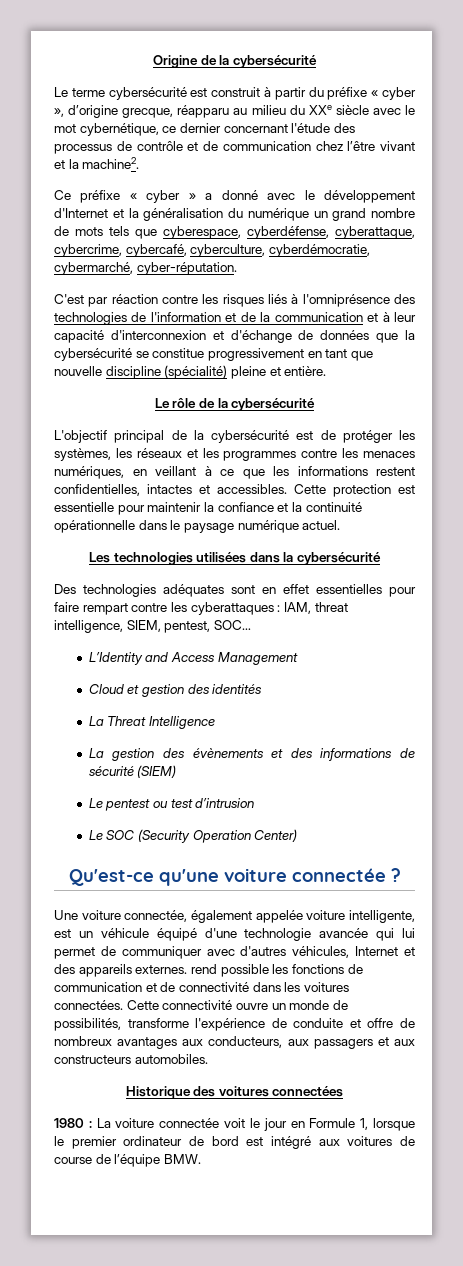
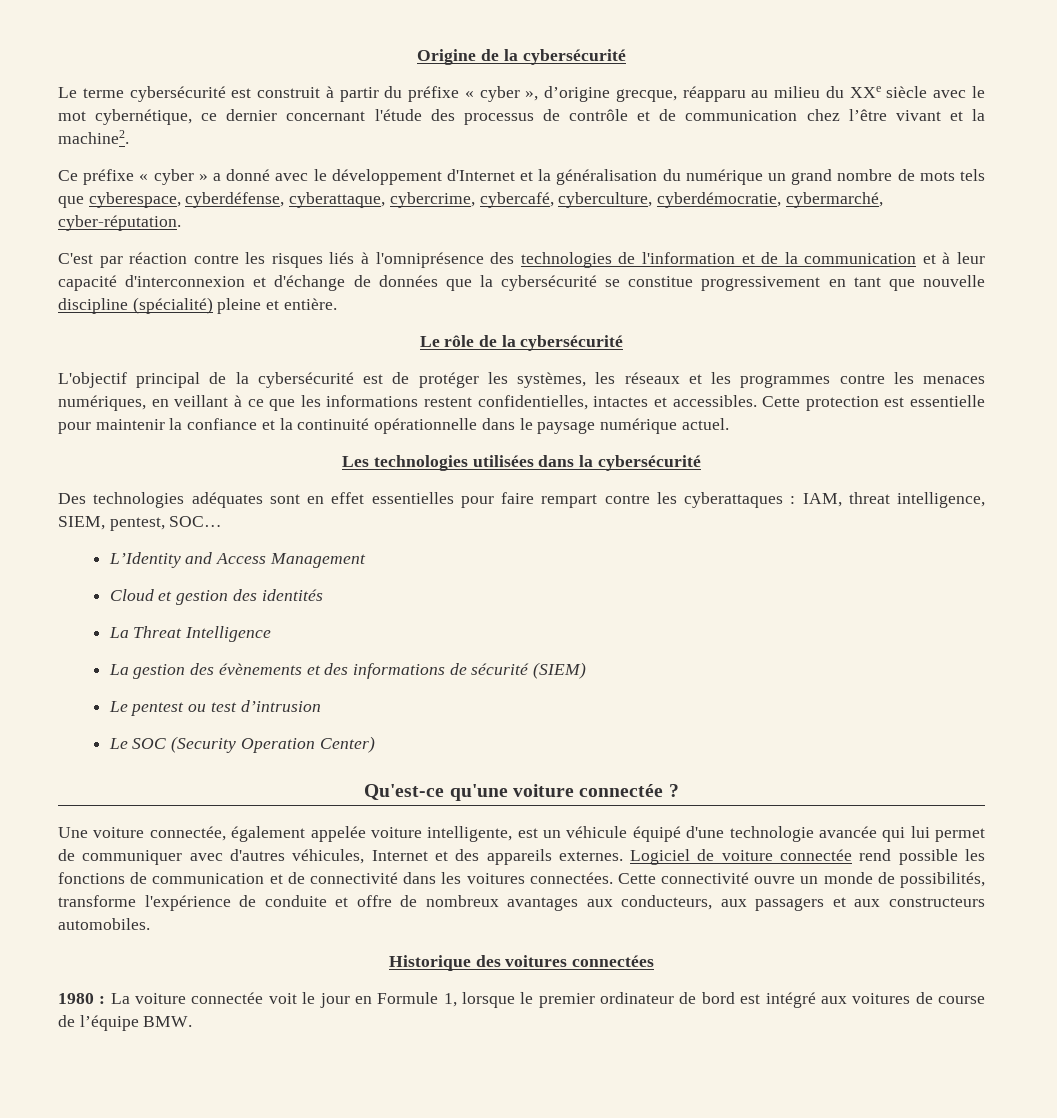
- Une voiture connectée, également appelée voiture intelligente, est un véhicule équipé d'une technologie avancée qui lui permet de communiquer avec d'autres véhicules, Internet et des appareils externes. rend possible les fonctions de communication et de connectivité dans les voitures connectées.
+ Une voiture connectée, également appelée voiture intelligente, est un véhicule équipé d'une technologie avancée qui lui permet de communiquer avec d'autres véhicules, Internet et des appareils externes. Logiciel de voiture connectée rend possible les fonctions de communication et de connectivité dans les voitures connectées.

